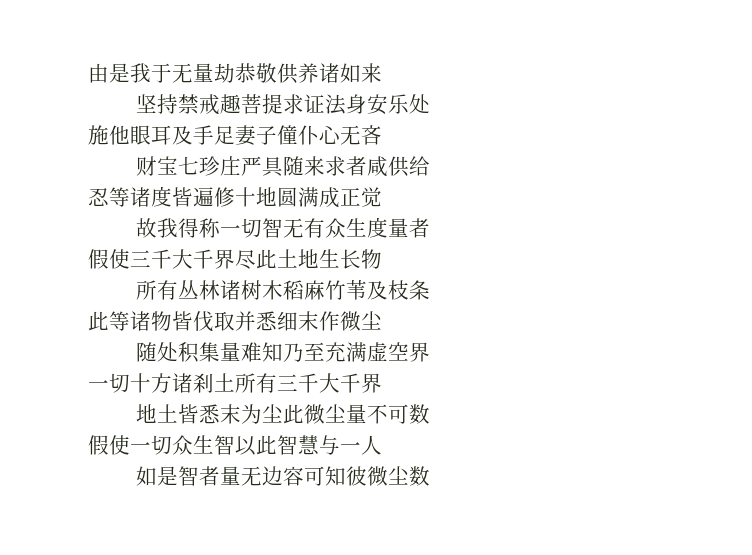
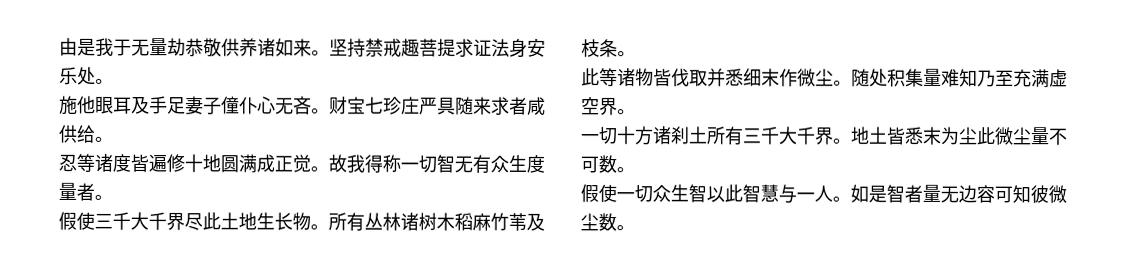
- 由是我于无量劫恭敬供养诸如来
- 坚持禁戒趣菩提求证法身安乐处
+ 由是我于无量劫恭敬供养诸如来。坚持禁戒趣菩提求证法身安乐处。
- 施他眼耳及手足妻子僮仆心无吝
- 财宝七珍庄严具随来求者咸供给
+ 施他眼耳及手足妻子僮仆心无吝。财宝七珍庄严具随来求者咸供给。
- 忍等诸度皆遍修十地圆满成正觉
- 故我得称一切智无有众生度量者
+ 忍等诸度皆遍修十地圆满成正觉。故我得称一切智无有众生度量者。
- 假使三千大千界尽此土地生长物
- 所有丛林诸树木稻麻竹苇及枝条
+ 假使三千大千界尽此土地生长物。所有丛林诸树木稻麻竹苇及枝条。
- 此等诸物皆伐取并悉细末作微尘
- 随处积集量难知乃至充满虚空界
+ 此等诸物皆伐取并悉细末作微尘。随处积集量难知乃至充满虚空界。
- 一切十方诸刹土所有三千大千界
- 地土皆悉末为尘此微尘量不可数
+ 一切十方诸刹土所有三千大千界。地土皆悉末为尘此微尘量不可数。
- 假使一切众生智以此智慧与一人
- 如是智者量无边容可知彼微尘数
+ 假使一切众生智以此智慧与一人。如是智者量无边容可知彼微尘数。

